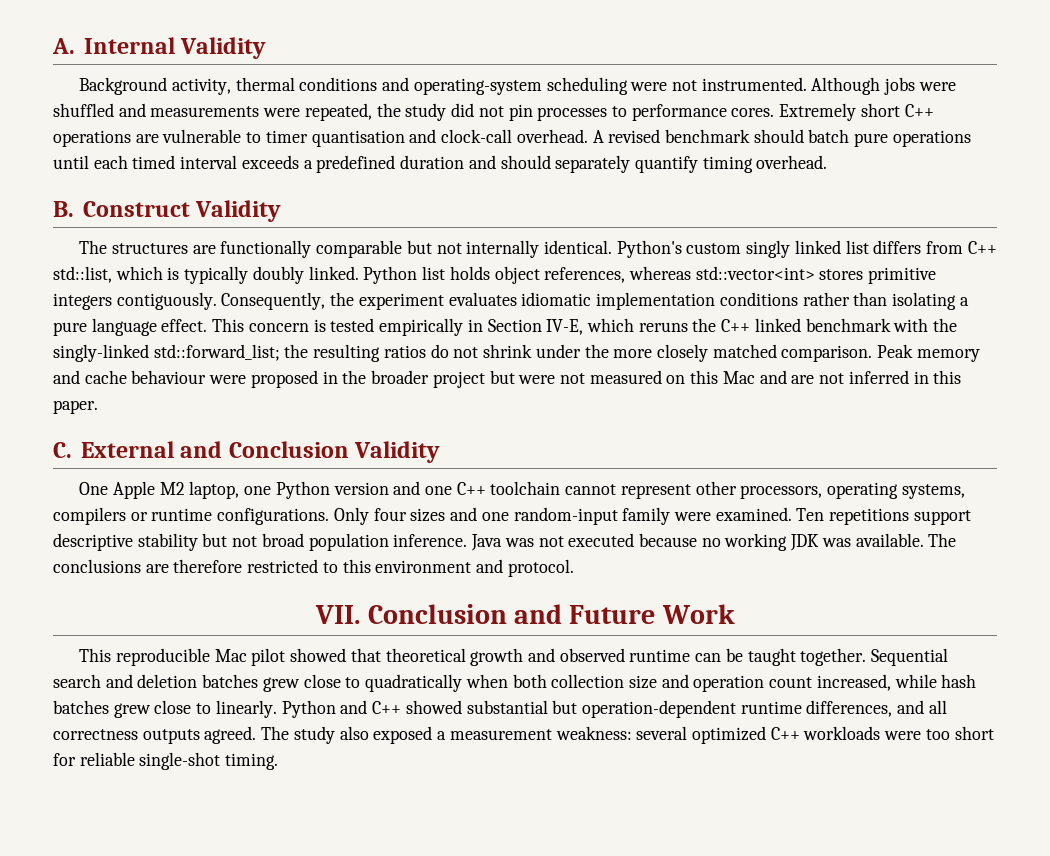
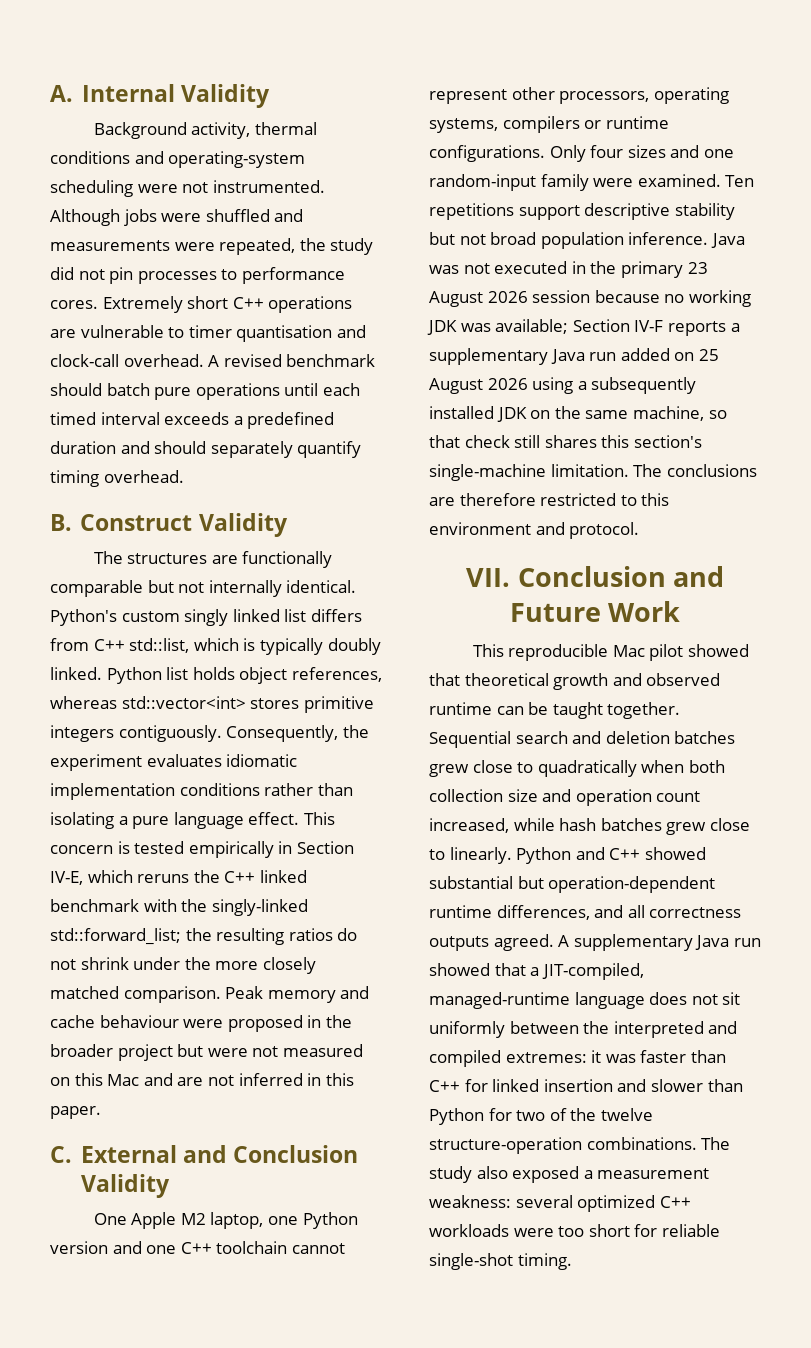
- Java was not executed because no working JDK was available.
+ Java was not executed in the primary 23 August 2026 session because no working JDK was available; Section IV-F reports a supplementary Java run added on 25 August 2026 using a subsequently installed JDK on the same machine, so that check still shares this section's single-machine limitation.
+ A supplementary Java run showed that a JIT-compiled, managed-runtime language does not sit uniformly between the interpreted and compiled extremes: it was faster than C++ for linked insertion and slower than Python for two of the twelve structure-operation combinations.

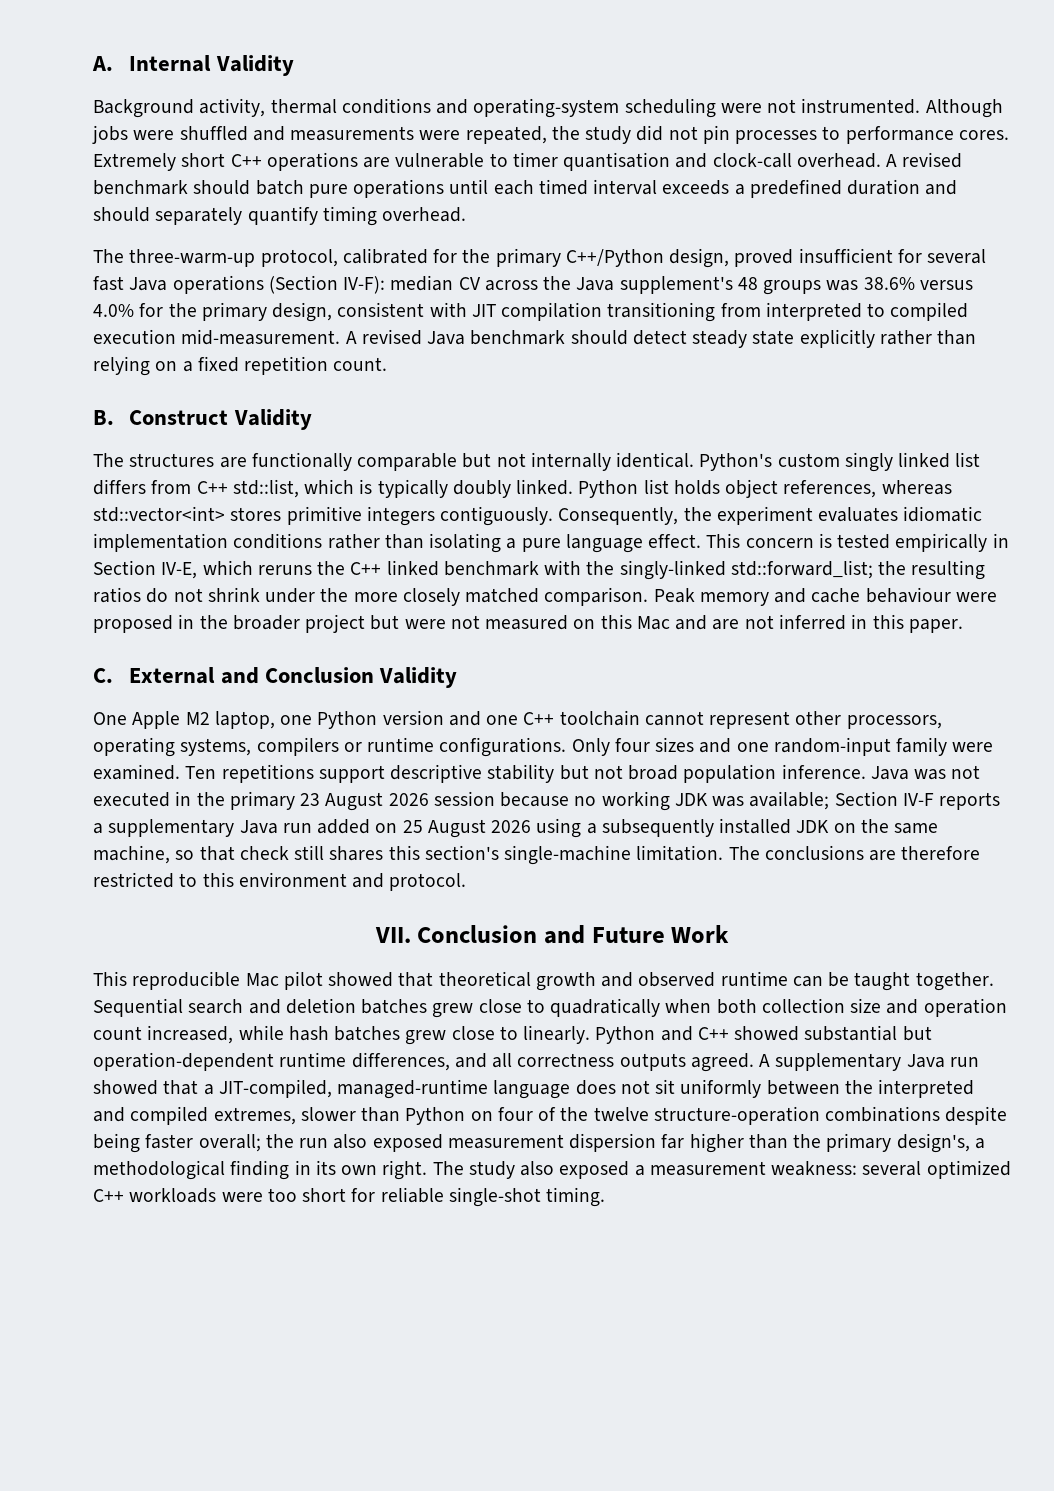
+ The three-warm-up protocol, calibrated for the primary C++/Python design, proved insufficient for several fast Java operations (Section IV-F): median CV across the Java supplement's 48 groups was 38.6% versus 4.0% for the primary design, consistent with JIT compilation transitioning from interpreted to compiled execution mid-measurement. A revised Java benchmark should detect steady state explicitly rather than relying on a fixed repetition count.
- A supplementary Java run showed that a JIT-compiled, managed-runtime language does not sit uniformly between the interpreted and compiled extremes: it was faster than C++ for linked insertion and slower than Python for two of the twelve structure-operation combinations.
+ A supplementary Java run showed that a JIT-compiled, managed-runtime language does not sit uniformly between the interpreted and compiled extremes, slower than Python on four of the twelve structure-operation combinations despite being faster overall; the run also exposed measurement dispersion far higher than the primary design's, a methodological finding in its own right.

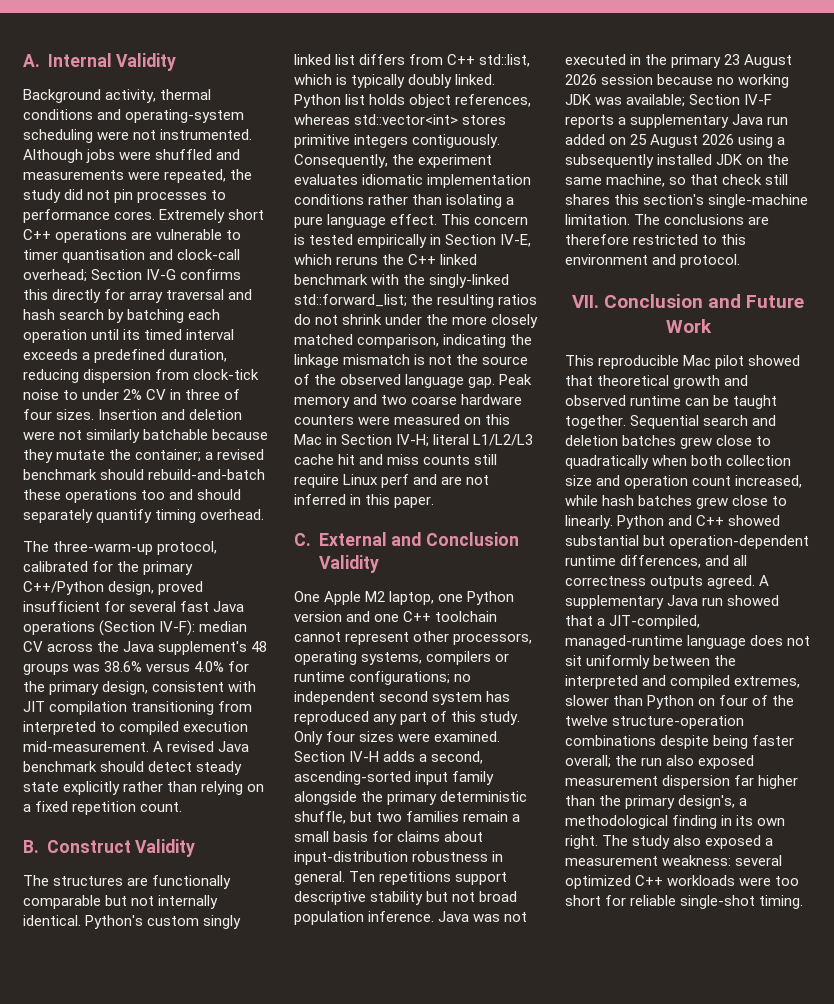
- Extremely short C++ operations are vulnerable to timer quantisation and clock-call overhead. A revised benchmark should batch pure operations until each timed interval exceeds a predefined duration and should separately quantify timing overhead.
+ Extremely short C++ operations are vulnerable to timer quantisation and clock-call overhead; Section IV-G confirms this directly for array traversal and hash search by batching each operation until its timed interval exceeds a predefined duration, reducing dispersion from clock-tick noise to under 2% CV in three of four sizes. Insertion and deletion were not similarly batchable because they mutate the container; a revised benchmark should rebuild-and-batch these operations too and should separately quantify timing overhead.
- This concern is tested empirically in Section IV-E, which reruns the C++ linked benchmark with the singly-linked std::forward_list; the resulting ratios do not shrink under the more closely matched comparison. Peak memory and cache behaviour were proposed in the broader project but were not measured on this Mac and are not inferred in this paper.
+ This concern is tested empirically in Section IV-E, which reruns the C++ linked benchmark with the singly-linked std::forward_list; the resulting ratios do not shrink under the more closely matched comparison, indicating the linkage mismatch is not the source of the observed language gap. Peak memory and two coarse hardware counters were measured on this Mac in Section IV-H; literal L1/L2/L3 cache hit and miss counts still require Linux perf and are not inferred in this paper.
- One Apple M2 laptop, one Python version and one C++ toolchain cannot represent other processors, operating systems, compilers or runtime configurations. Only four sizes and one random-input family were examined.
+ One Apple M2 laptop, one Python version and one C++ toolchain cannot represent other processors, operating systems, compilers or runtime configurations; no independent second system has reproduced any part of this study. Only four sizes were examined. Section IV-H adds a second, ascending-sorted input family alongside the primary deterministic shuffle, but two families remain a small basis for claims about input-distribution robustness in general.

